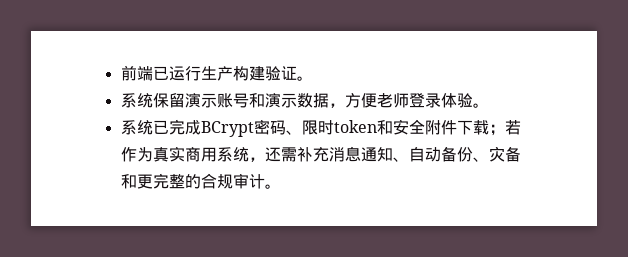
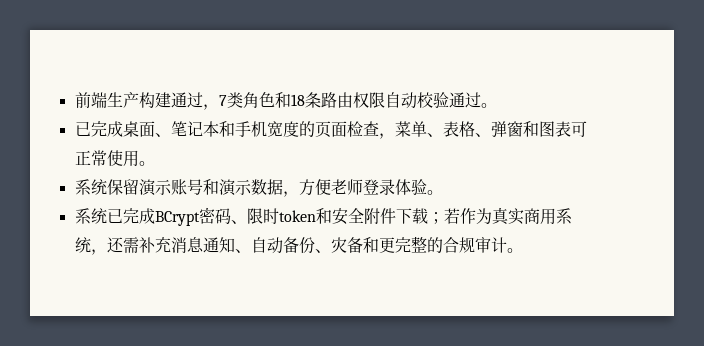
- 前端已运行生产构建验证。
+ 前端生产构建通过，7类角色和18条路由权限自动校验通过。
+ 已完成桌面、笔记本和手机宽度的页面检查，菜单、表格、弹窗和图表可正常使用。

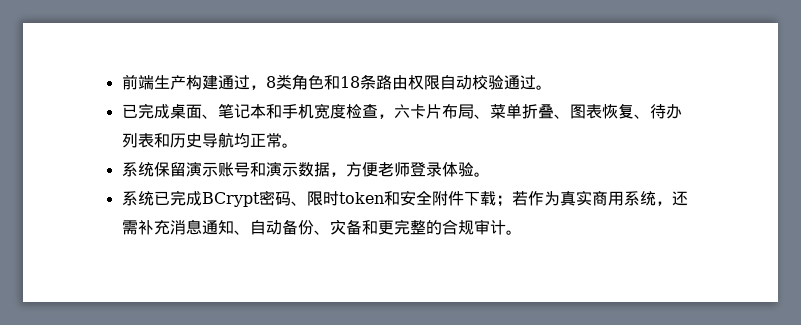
- 前端生产构建通过，7类角色和18条路由权限自动校验通过。
+ 前端生产构建通过，8类角色和18条路由权限自动校验通过。
- 已完成桌面、笔记本和手机宽度的页面检查，菜单、表格、弹窗和图表可正常使用。
+ 已完成桌面、笔记本和手机宽度检查，六卡片布局、菜单折叠、图表恢复、待办列表和历史导航均正常。

